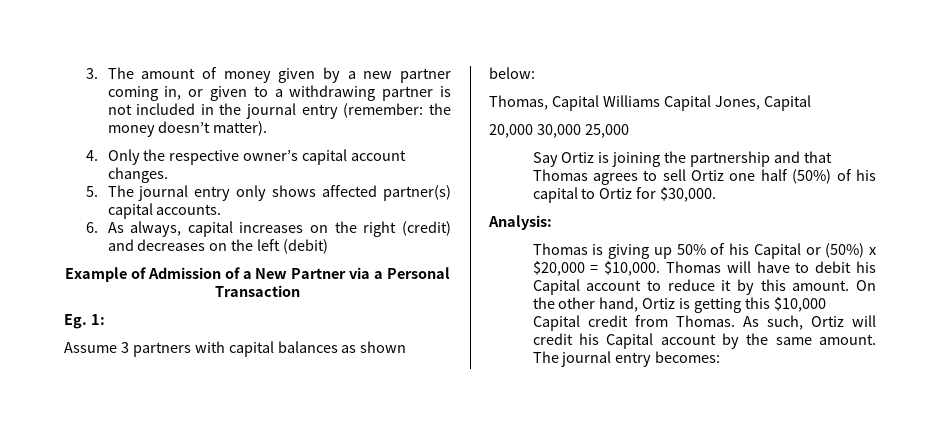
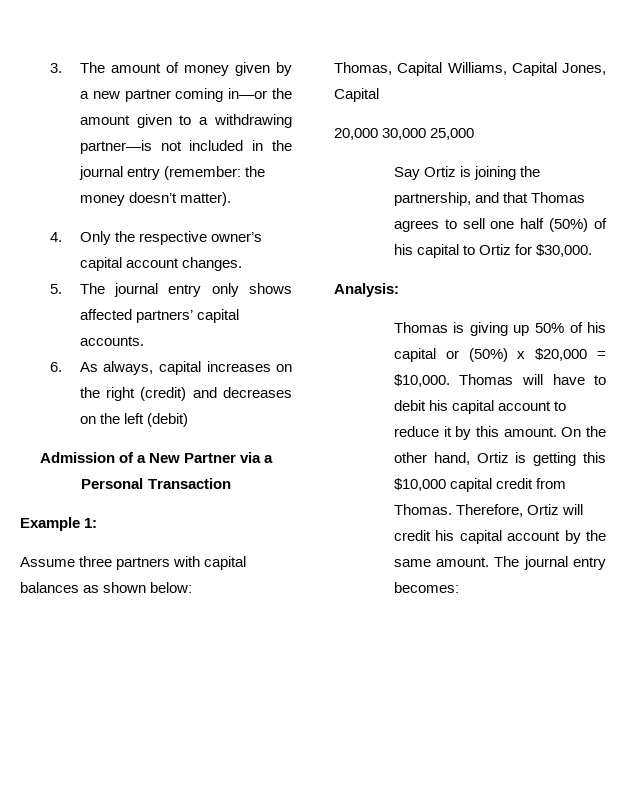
- 3. The amount of money given by a new partner coming in, or given to a withdrawing partner is not included in the journal entry (remember: the money doesn’t matter).
+ 3. The amount of money given by a new partner coming in—or the amount given to a withdrawing partner—is not included in the journal entry (remember: the money doesn’t matter).
- 5. The journal entry only shows affected partner(s) capital accounts.
+ 5. The journal entry only shows affected partners’ capital accounts.
- Example of Admission of a New Partner via a Personal Transaction
+ Admission of a New Partner via a Personal Transaction
- Eg. 1:
+ Example 1:
- Assume 3 partners with capital balances as shown below:
+ Assume three partners with capital balances as shown below:
- Thomas, Capital Williams Capital Jones, Capital
+ Thomas, Capital Williams, Capital Jones, Capital
- Say Ortiz is joining the partnership and that Thomas agrees to sell Ortiz one half (50%) of his capital to Ortiz for $30,000.
+ Say Ortiz is joining the partnership, and that Thomas agrees to sell one half (50%) of his capital to Ortiz for $30,000.
- Thomas is giving up 50% of his Capital or (50%) x $20,000 = $10,000.
+ Thomas is giving up 50% of his capital or (50%) x $20,000 = $10,000.
- Thomas will have to debit his Capital account to reduce it by this amount.
+ Thomas will have to debit his capital account to reduce it by this amount.
- On the other hand, Ortiz is getting this $10,000 Capital credit from Thomas.
+ On the other hand, Ortiz is getting this $10,000 capital credit from Thomas.
- As such, Ortiz will credit his Capital account by the same amount.
+ Therefore, Ortiz will credit his capital account by the same amount.

